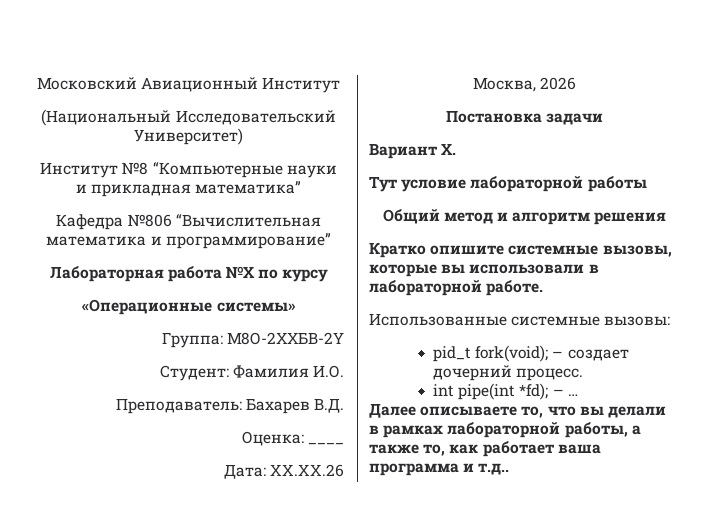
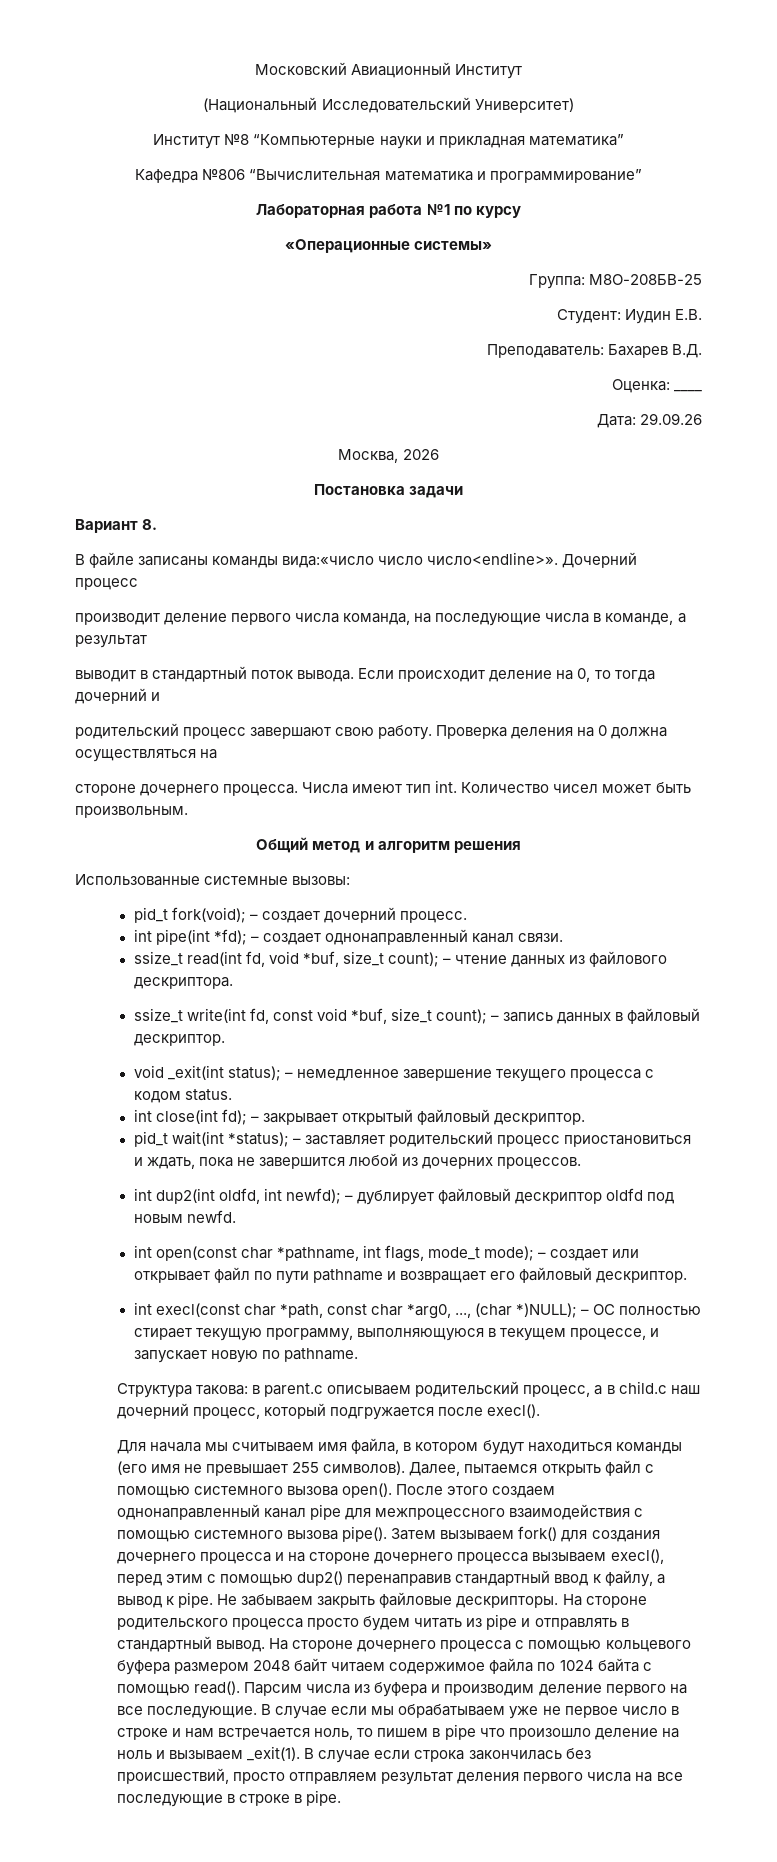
- Лабораторная работа №X по курсу
+ Лабораторная работа №1 по курсу
- Группа: М8О-2ХХБВ-2Y
+ Группа: М8О-208БВ-25
- Студент: Фамилия И.О.
+ Студент: Иудин Е.В.
- Дата: XX.XX.26
+ Дата: 29.09.26
- Вариант X.
- Тут условие лабораторной работы
+ Вариант 8.
+ В файле записаны команды вида:«число число число<endline>». Дочерний процесс
+ производит деление первого числа команда, на последующие числа в команде, а результат
+ выводит в стандартный поток вывода. Если происходит деление на 0, то тогда дочерний и
+ родительский процесс завершают свою работу. Проверка деления на 0 должна осуществляться на
+ стороне дочернего процесса. Числа имеют тип int. Количество чисел может быть произвольным.
- Кратко опишите системные вызовы, которые вы использовали в лабораторной работе.
- int pipe(int *fd); – …
- Далее описываете то, что вы делали в рамкаx лабораторной работы, а также то, как работает ваша программа и т.д..
+ int pipe(int *fd); – создает однонаправленный канал связи.
+ ssize_t read(int fd, void *buf, size_t count); – чтение данных из файлового дескриптора.
+ ssize_t write(int fd, const void *buf, size_t count); – запись данных в файловый дескриптор.
+ void _exit(int status); – немедленное завершение текущего процесса с кодом status.
+ int close(int fd); – закрывает открытый файловый дескриптор.
+ pid_t wait(int *status); – заставляет родительский процесс приостановиться и ждать, пока не завершится любой из дочерних процессов.
+ int dup2(int oldfd, int newfd); – дублирует файловый дескриптор oldfd под новым newfd.
+ int open(const char *pathname, int flags, mode_t mode); – создает или открывает файл по пути pathname и возвращает его файловый дескриптор.
+ int execl(const char *path, const char *arg0, ..., (char *)NULL); – ОС полностью стирает текущую программу, выполняющуюся в текущем процессе, и запускает новую по pathname.
+ Структура такова: в parent.c описываем родительский процесс, а в child.c наш дочерний процесс, который подгружается после execl().
+ Для начала мы считываем имя файла, в котором будут находиться команды (его имя не превышает 255 символов). Далее, пытаемся открыть файл с помощью системного вызова open(). После этого создаем однонаправленный канал pipe для межпроцессного взаимодействия с помощью системного вызова pipe(). Затем вызываем fork() для создания дочернего процесса и на стороне дочернего процесса вызываем execl(), перед этим с помощью dup2() перенаправив стандартный ввод к файлу, а вывод к pipe. Не забываем закрыть файловые дескрипторы. На стороне родительского процесса просто будем читать из pipe и отправлять в стандартный вывод. На стороне дочернего процесса с помощью кольцевого буфера размером 2048 байт читаем содержимое файла по 1024 байта с помощью read(). Парсим числа из буфера и производим деление первого на все последующие. В случае если мы обрабатываем уже не первое число в строке и нам встречается ноль, то пишем в pipe что произошло деление на ноль и вызываем _exit(1). В случае если строка закончилась без происшествий, просто отправляем результат деления первого числа на все последующие в строке в pipe.

